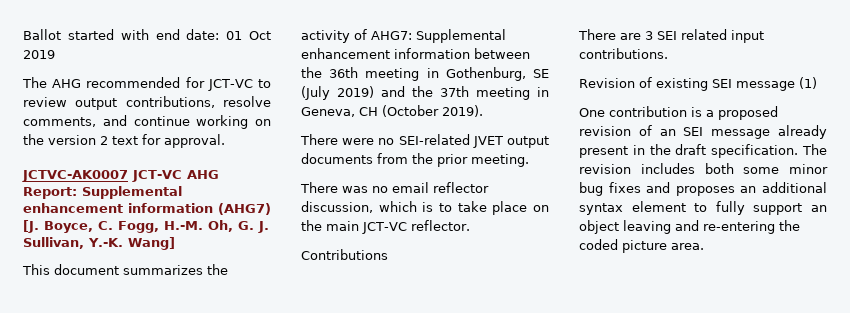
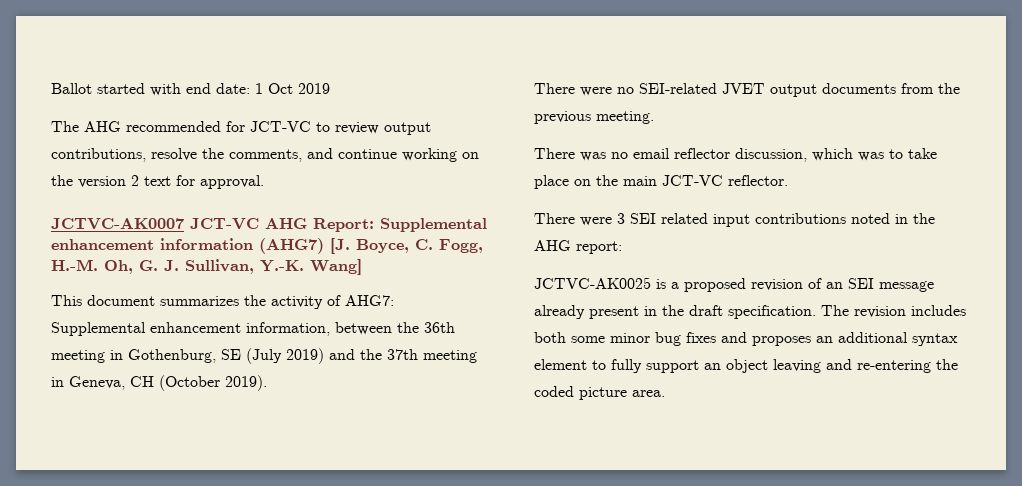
- Ballot started with end date: 01 Oct 2019
+ Ballot started with end date: 1 Oct 2019
- The AHG recommended for JCT-VC to review output contributions, resolve comments, and continue working on the version 2 text for approval.
+ The AHG recommended for JCT-VC to review output contributions, resolve the comments, and continue working on the version 2 text for approval.
- This document summarizes the activity of AHG7: Supplemental enhancement information between the 36th meeting in Gothenburg, SE (July 2019) and the 37th meeting in Geneva, CH (October 2019).
+ This document summarizes the activity of AHG7: Supplemental enhancement information, between the 36th meeting in Gothenburg, SE (July 2019) and the 37th meeting in Geneva, CH (October 2019).
- There were no SEI-related JVET output documents from the prior meeting.
+ There were no SEI-related JVET output documents from the previous meeting.
- There was no email reflector discussion, which is to take place on the main JCT-VC reflector.
+ There was no email reflector discussion, which was to take place on the main JCT-VC reflector.
- Contributions
- There are 3 SEI related input contributions.
- Revision of existing SEI message (1)
- One contribution is a proposed revision of an SEI message already present in the draft specification.
+ There were 3 SEI related input contributions noted in the AHG report:
+ JCTVC-AK0025 is a proposed revision of an SEI message already present in the draft specification.

